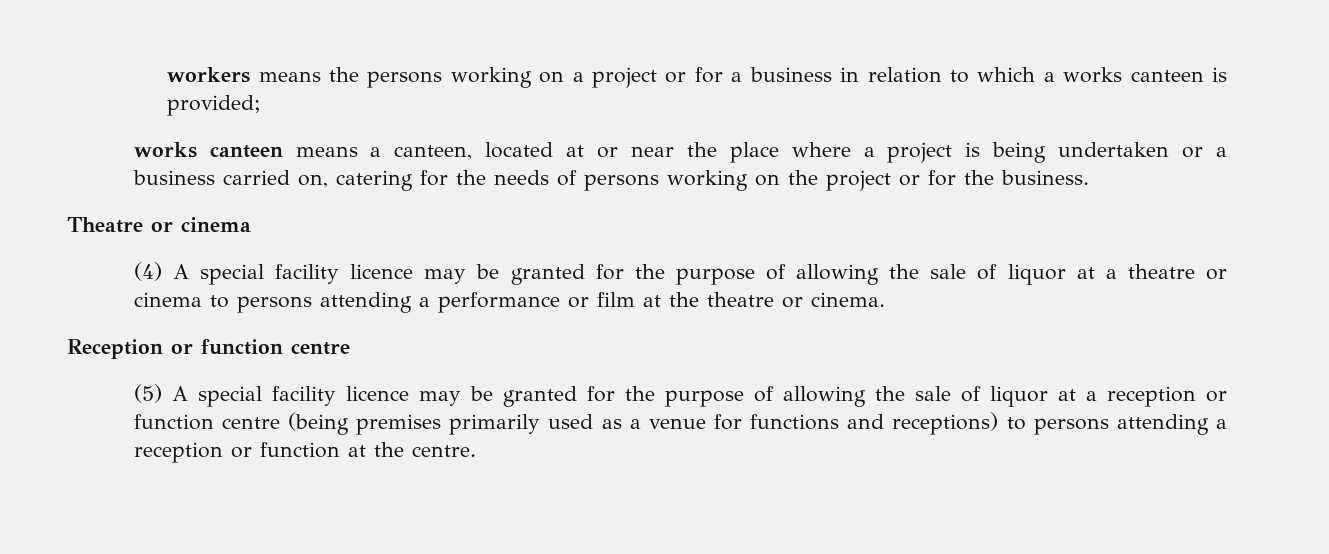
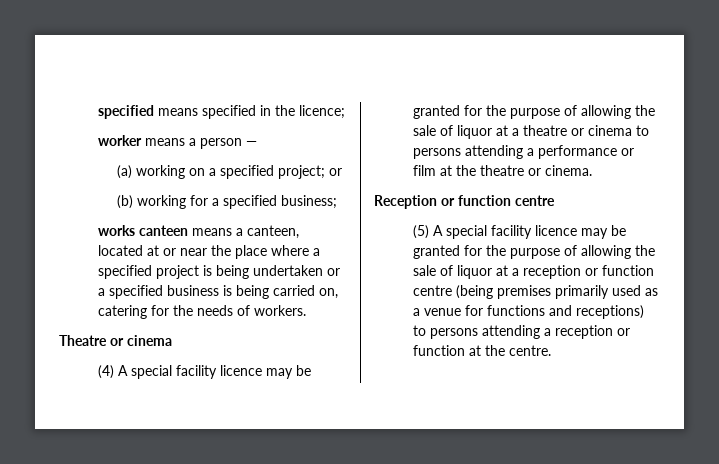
- workers means the persons working on a project or for a business in relation to which a works canteen is provided;
+ specified means specified in the licence;
+ worker means a person —
+ (a) working on a specified project; or
+ (b) working for a specified business;
- works canteen means a canteen, located at or near the place where a project is being undertaken or a business carried on, catering for the needs of persons working on the project or for the business.
+ works canteen means a canteen, located at or near the place where a specified project is being undertaken or a specified business is being carried on, catering for the needs of workers.

